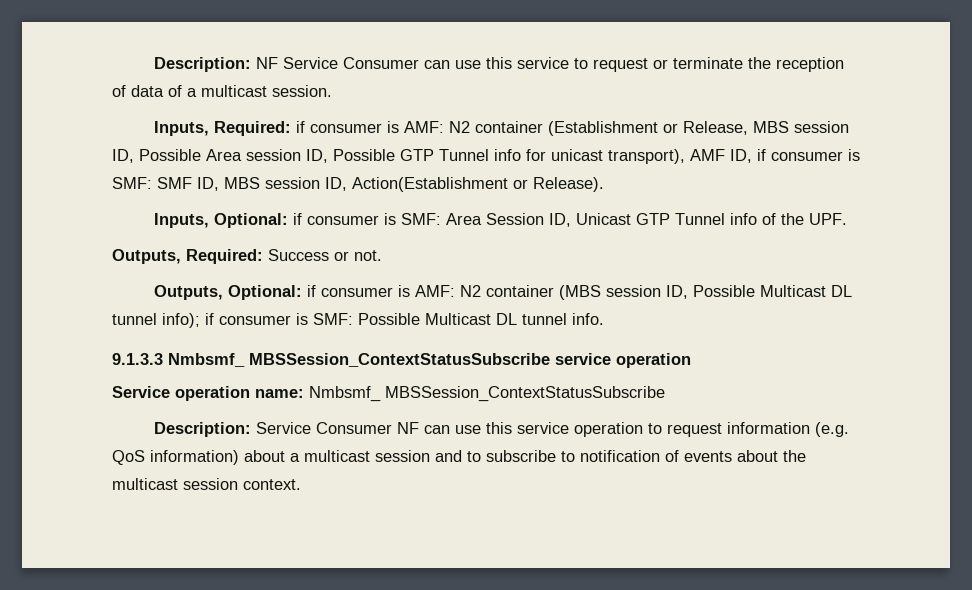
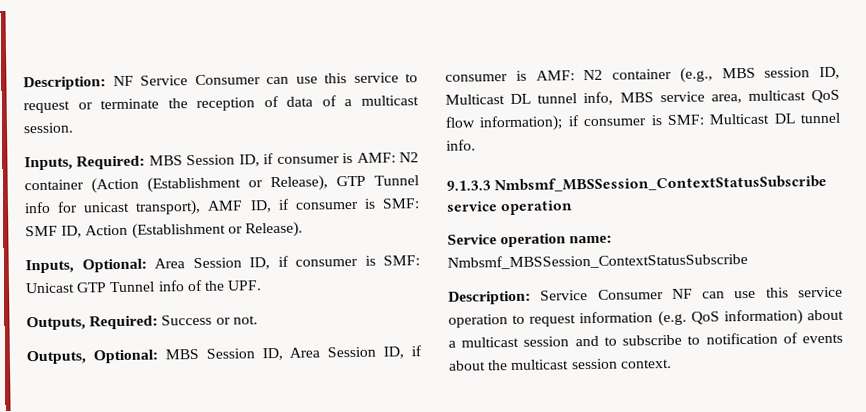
- Inputs, Required: if consumer is AMF: N2 container (Establishment or Release, MBS session ID, Possible Area session ID, Possible GTP Tunnel info for unicast transport), AMF ID, if consumer is SMF: SMF ID, MBS session ID, Action(Establishment or Release).
+ Inputs, Required: MBS Session ID, if consumer is AMF: N2 container (Action (Establishment or Release), GTP Tunnel info for unicast transport), AMF ID, if consumer is SMF: SMF ID, Action (Establishment or Release).
- Inputs, Optional: if consumer is SMF: Area Session ID, Unicast GTP Tunnel info of the UPF.
+ Inputs, Optional: Area Session ID, if consumer is SMF: Unicast GTP Tunnel info of the UPF.
- Outputs, Optional: if consumer is AMF: N2 container (MBS session ID, Possible Multicast DL tunnel info); if consumer is SMF: Possible Multicast DL tunnel info.
+ Outputs, Optional: MBS Session ID, Area Session ID, if consumer is AMF: N2 container (e.g., MBS session ID, Multicast DL tunnel info, MBS service area, multicast QoS flow information); if consumer is SMF: Multicast DL tunnel info.
- 9.1.3.3 Nmbsmf_ MBSSession_ContextStatusSubscribe service operation
+ 9.1.3.3 Nmbsmf_MBSSession_ContextStatusSubscribe service operation
- Service operation name: Nmbsmf_ MBSSession_ContextStatusSubscribe
+ Service operation name: Nmbsmf_MBSSession_ContextStatusSubscribe

